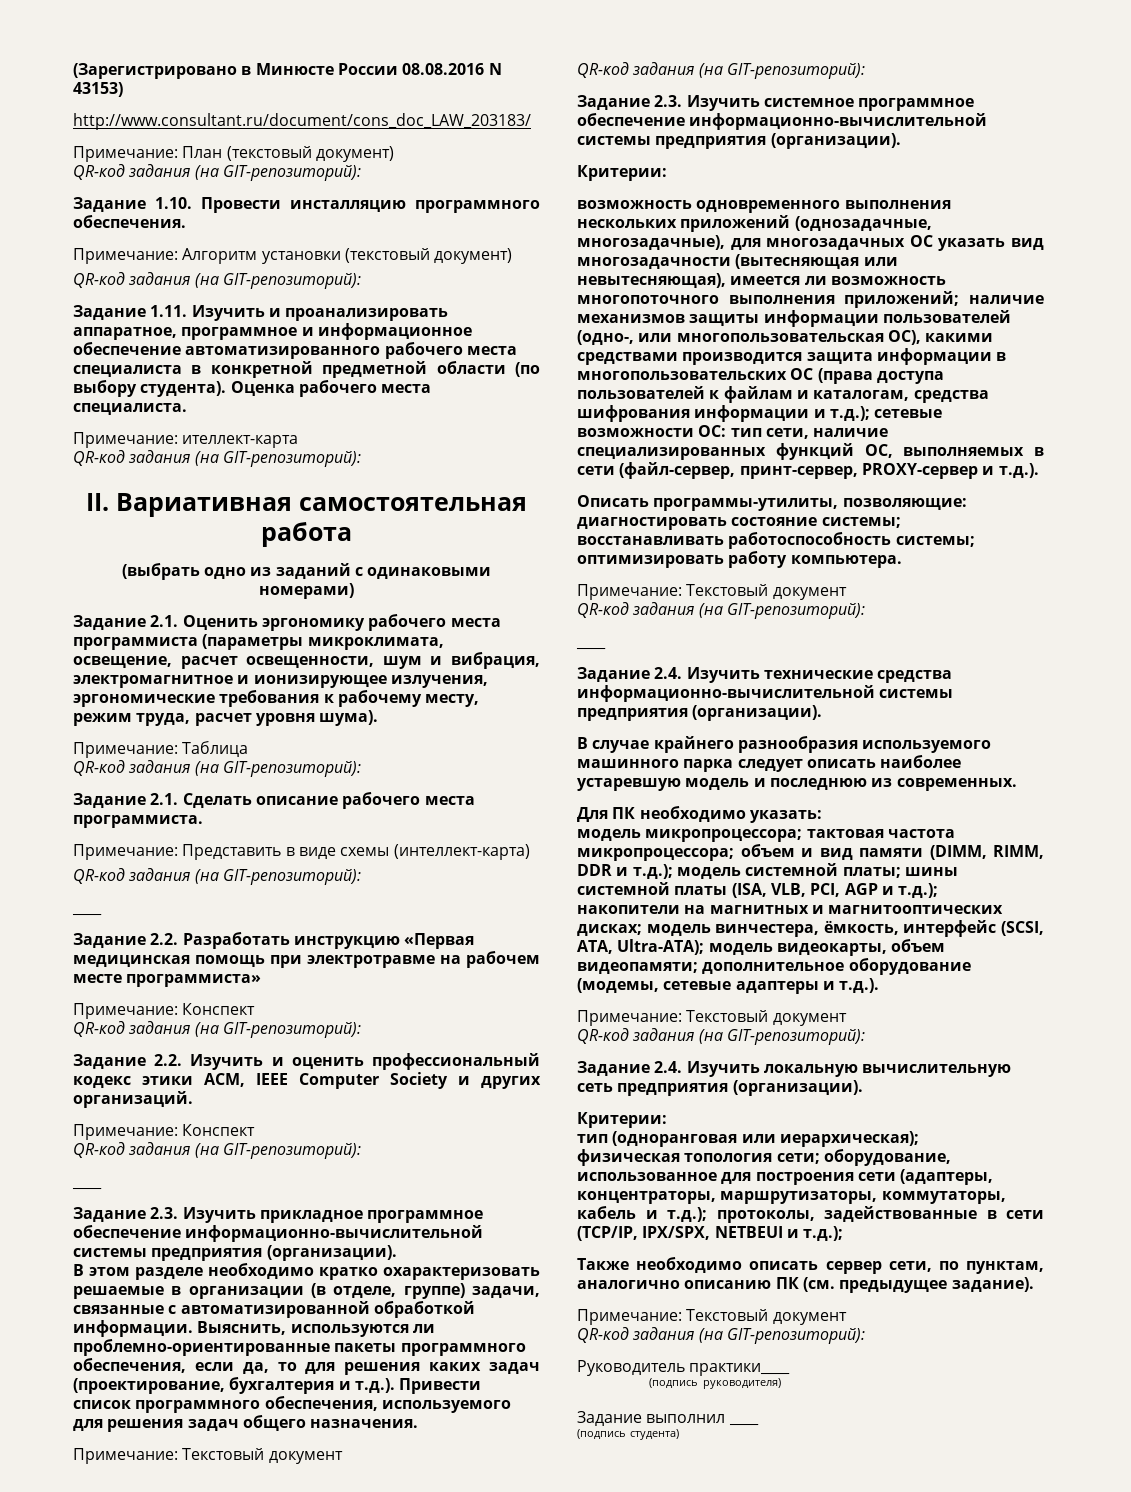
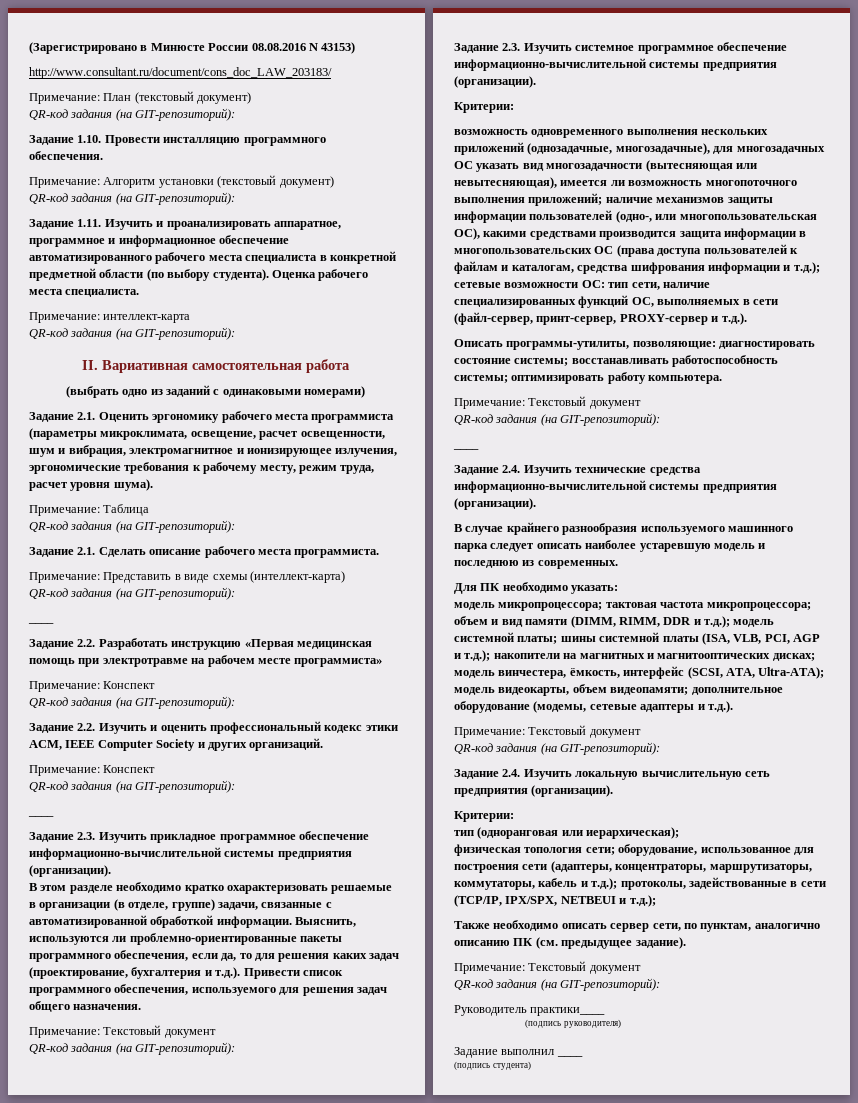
- Примечание: ителлект-карта
+ Примечание: интеллект-карта

